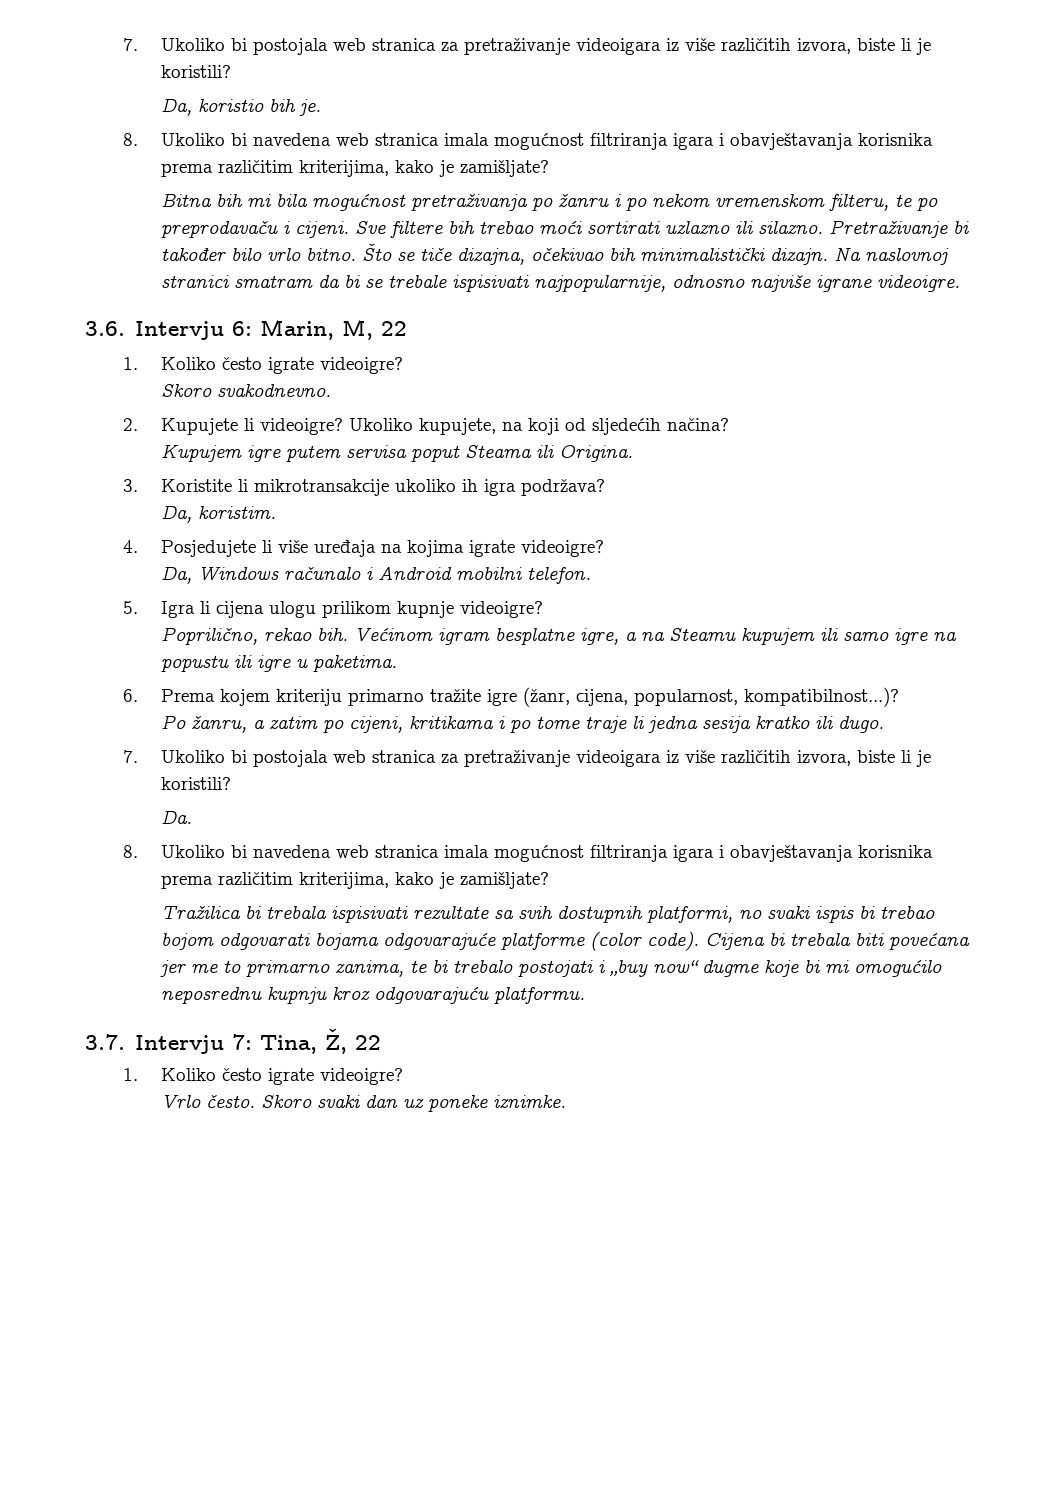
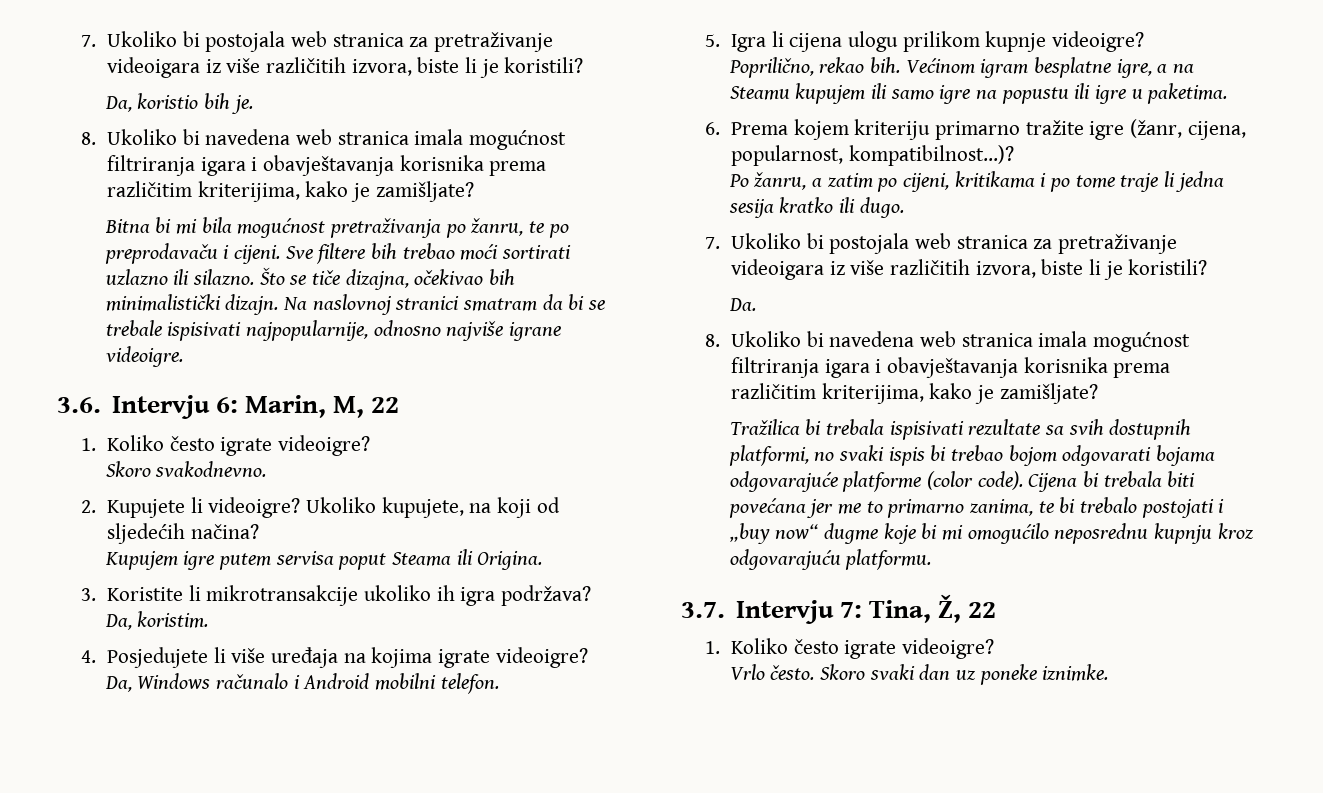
- Bitna bih mi bila mogućnost pretraživanja po žanru i po nekom vremenskom filteru, te po preprodavaču i cijeni.
+ Bitna bi mi bila mogućnost pretraživanja po žanru, te po preprodavaču i cijeni.
- Pretraživanje bi također bilo vrlo bitno.

